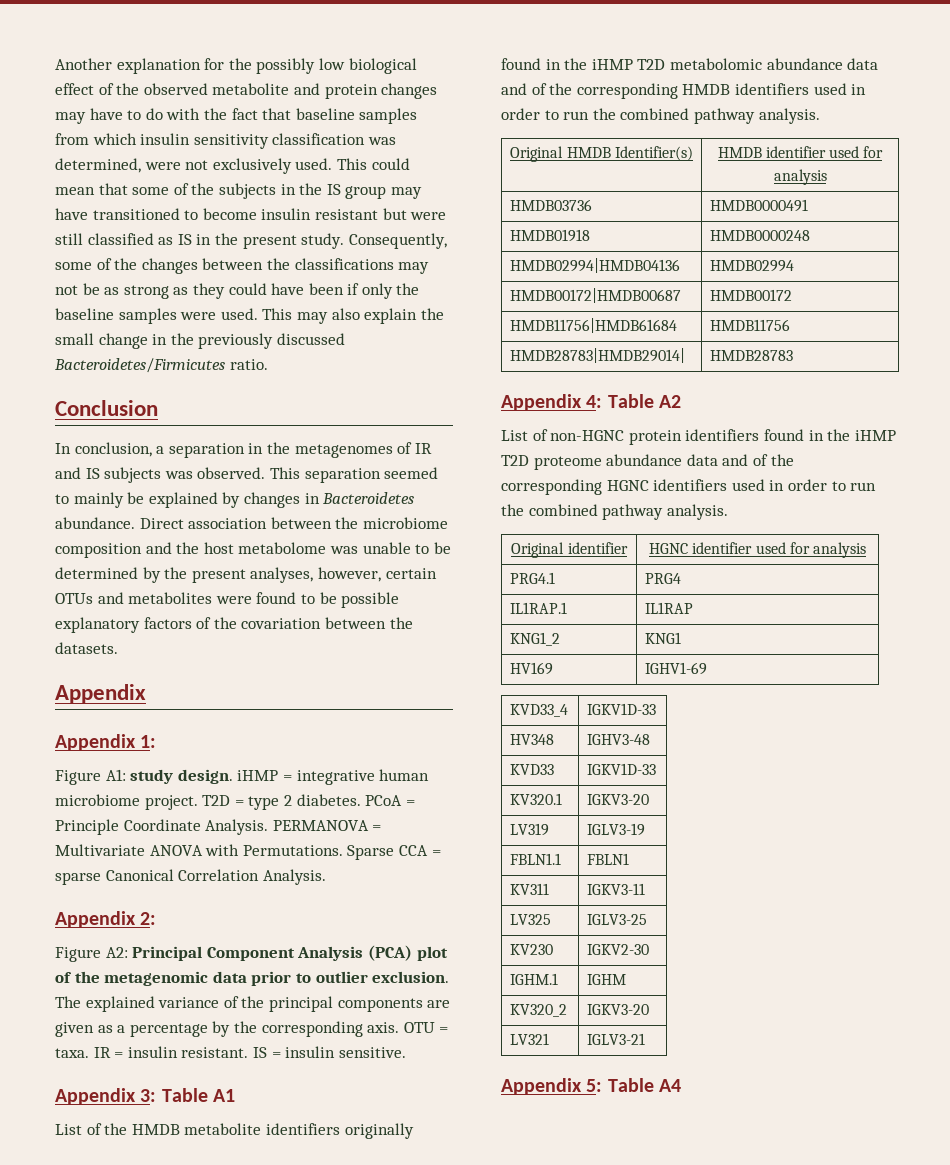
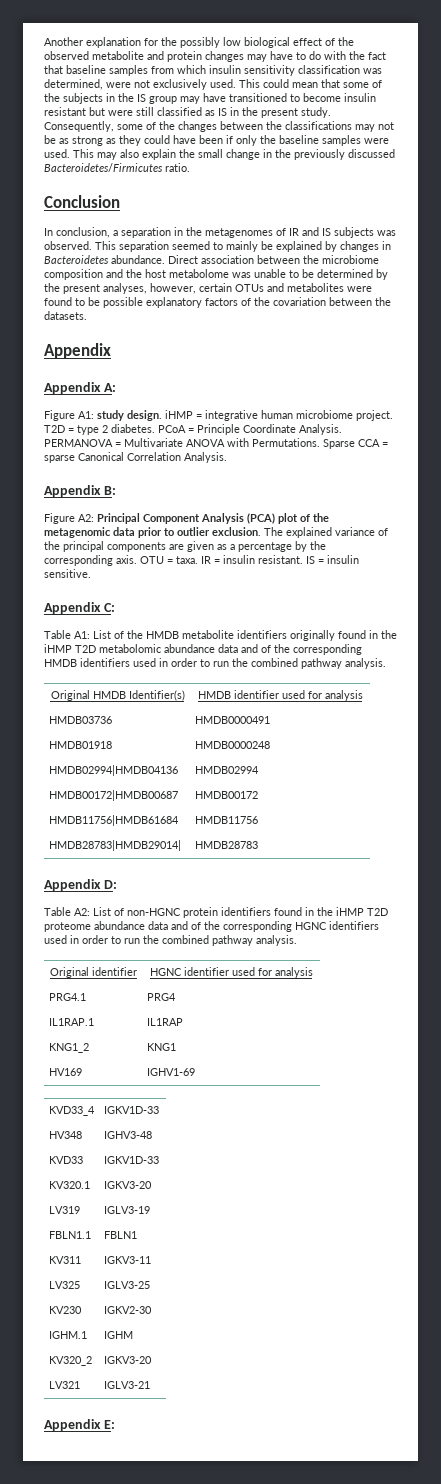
- Appendix 1:
+ Appendix A:
- Appendix 2:
+ Appendix B:
- Appendix 3: Table A1
- List of the HMDB metabolite identifiers originally found in the iHMP T2D metabolomic abundance data and of the corresponding HMDB identifiers used in order to run the combined pathway analysis.
+ Appendix C:
+ Table A1: List of the HMDB metabolite identifiers originally found in the iHMP T2D metabolomic abundance data and of the corresponding HMDB identifiers used in order to run the combined pathway analysis.
- Appendix 4: Table A2
- List of non-HGNC protein identifiers found in the iHMP T2D proteome abundance data and of the corresponding HGNC identifiers used in order to run the combined pathway analysis.
+ Appendix D:
+ Table A2: List of non-HGNC protein identifiers found in the iHMP T2D proteome abundance data and of the corresponding HGNC identifiers used in order to run the combined pathway analysis.
- Appendix 5: Table A4
+ Appendix E:

